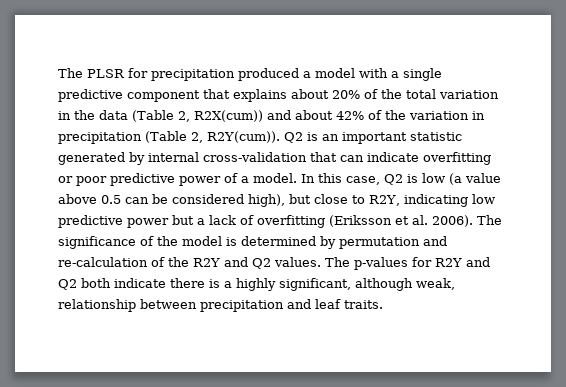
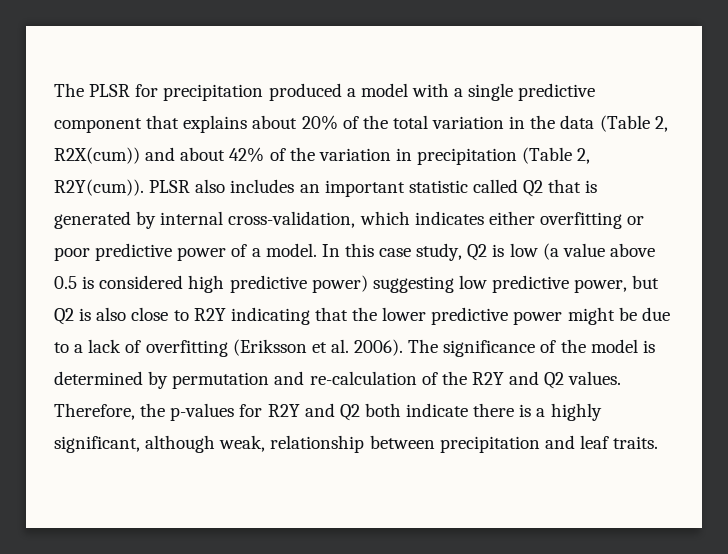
- Q2 is an important statistic generated by internal cross-validation that can indicate overfitting or poor predictive power of a model.
+ PLSR also includes an important statistic called Q2 that is generated by internal cross-validation, which indicates either overfitting or poor predictive power of a model.
- In this case, Q2 is low (a value above 0.5 can be considered high), but close to R2Y, indicating low predictive power but a lack of overfitting (Eriksson et al. 2006).
+ In this case study, Q2 is low (a value above 0.5 is considered high predictive power) suggesting low predictive power, but Q2 is also close to R2Y indicating that the lower predictive power might be due to a lack of overfitting (Eriksson et al. 2006).
- The p-values for R2Y and Q2 both indicate there is a highly significant, although weak, relationship between precipitation and leaf traits.
+ Therefore, the p-values for R2Y and Q2 both indicate there is a highly significant, although weak, relationship between precipitation and leaf traits.

